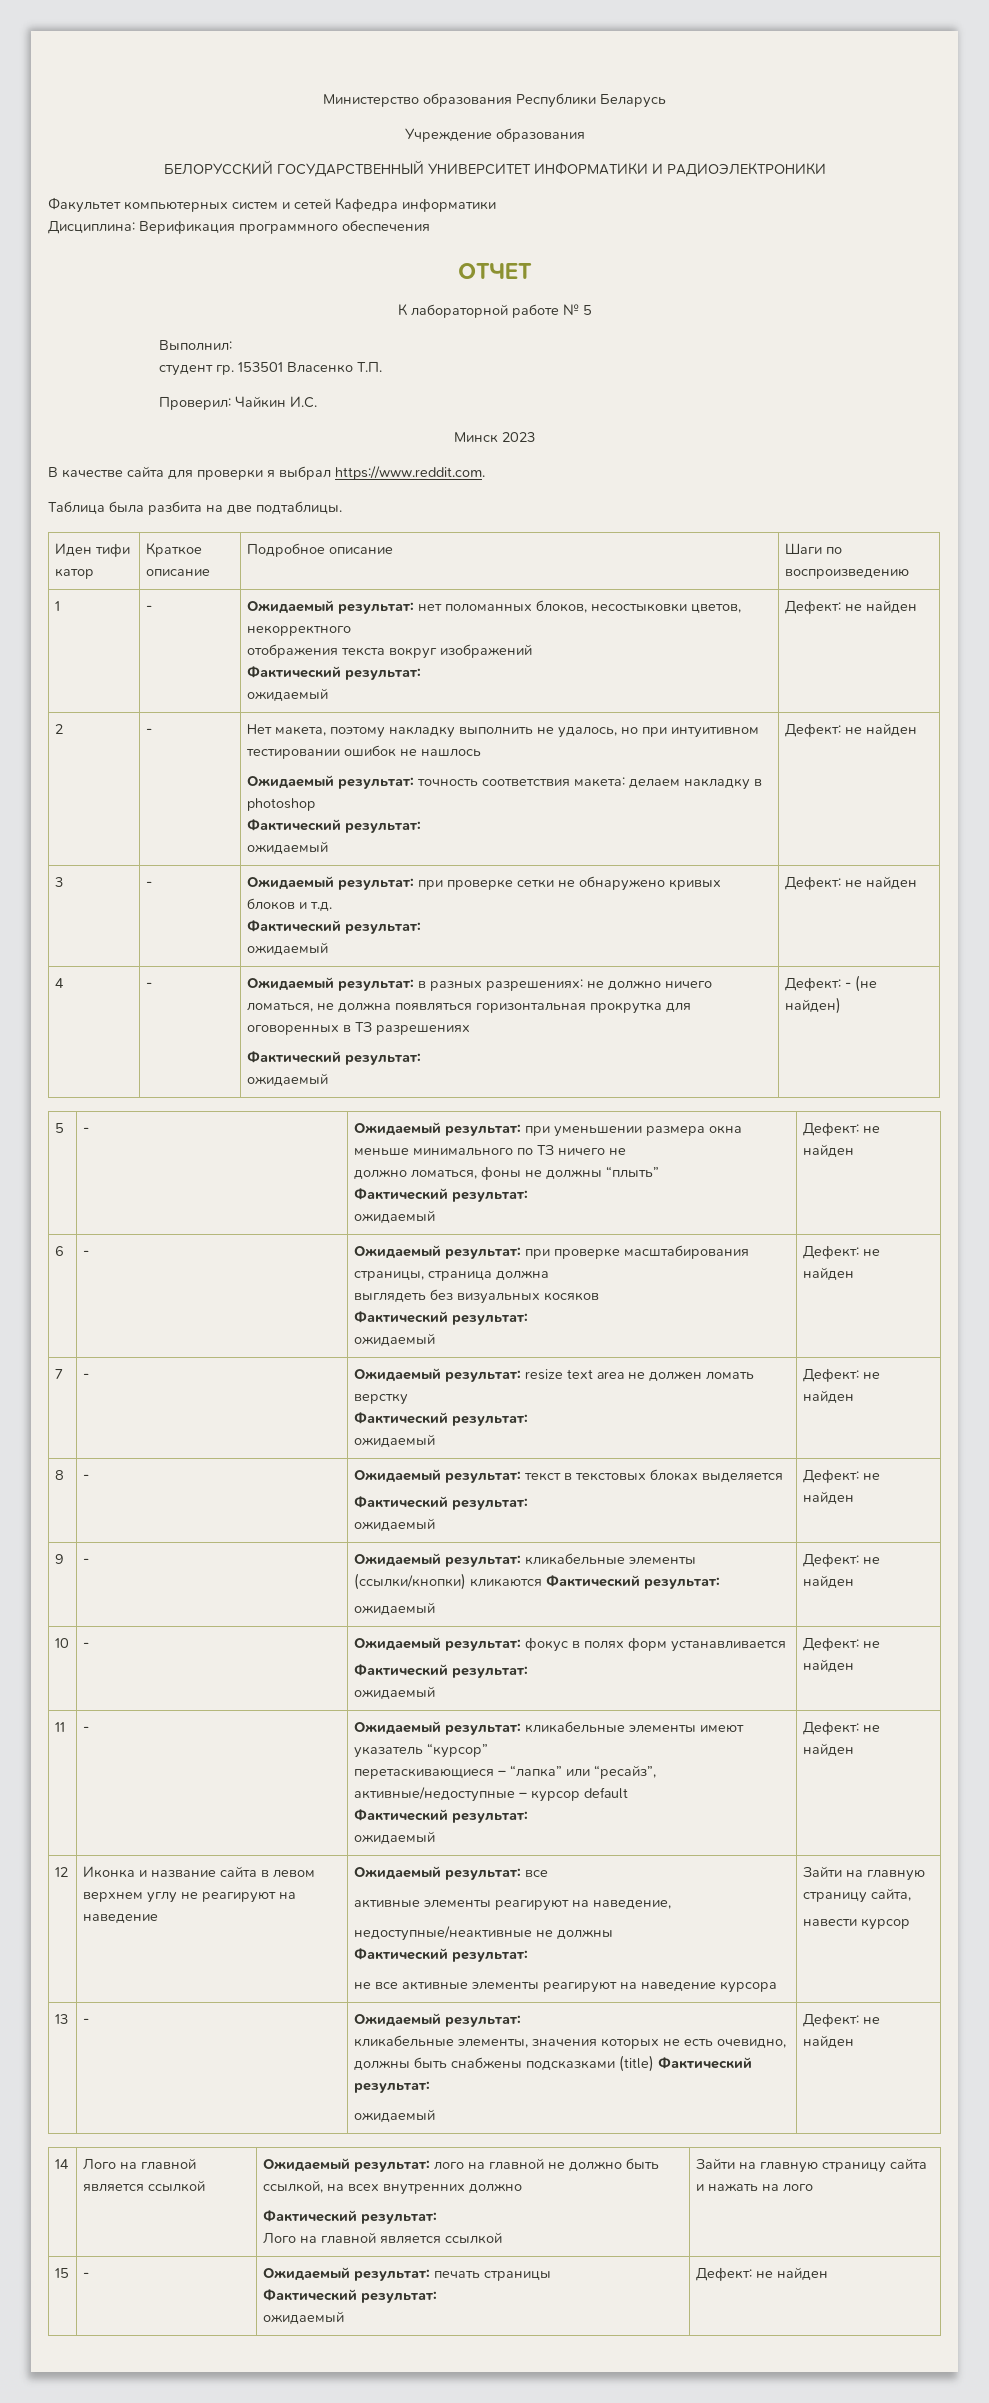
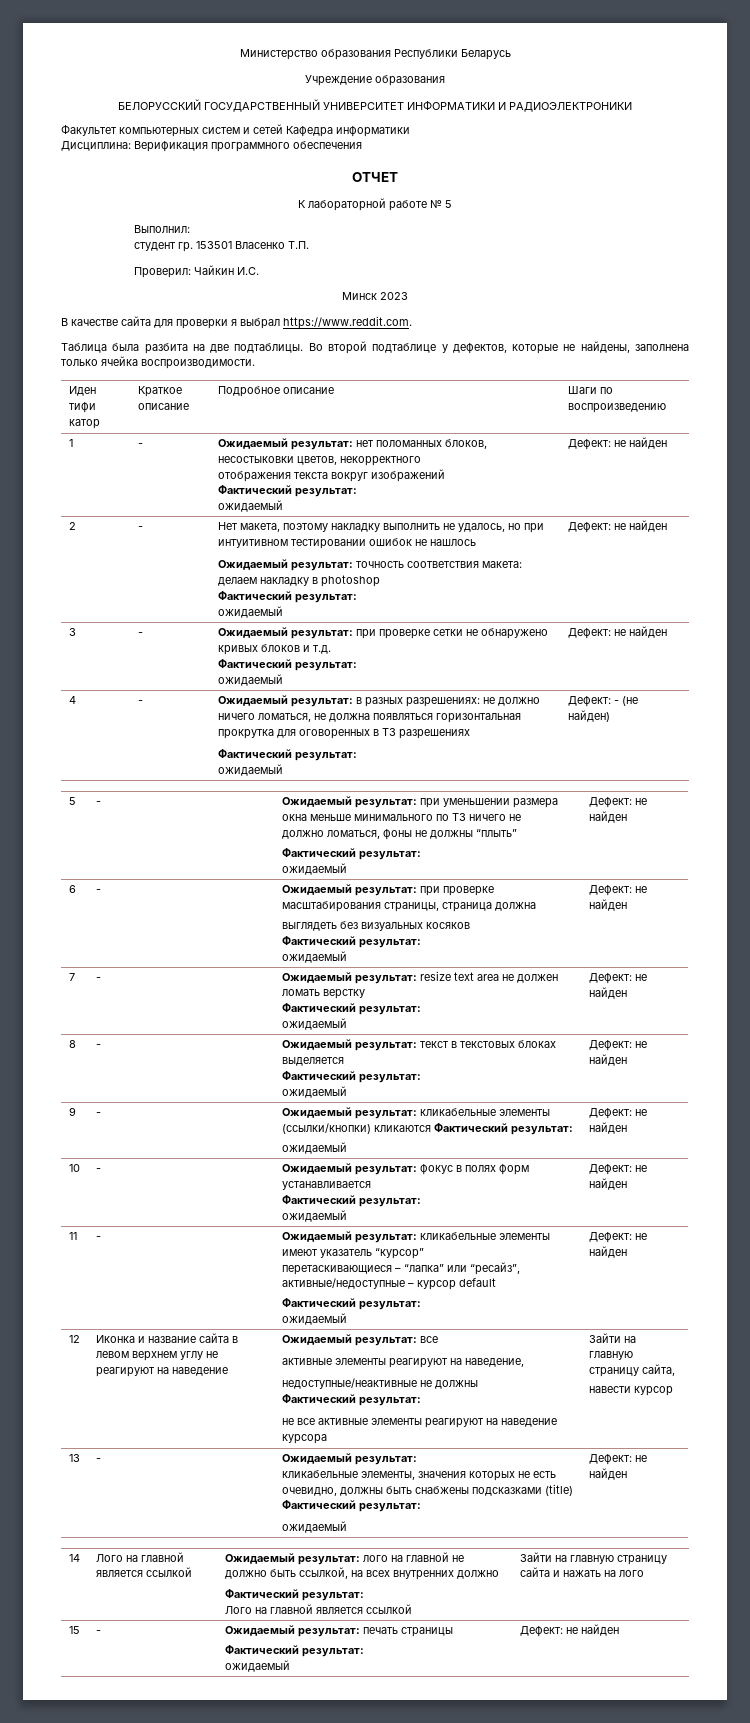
+ Во второй подтаблице у дефектов, которые не найдены, заполнена только ячейка воспроизводимости.

